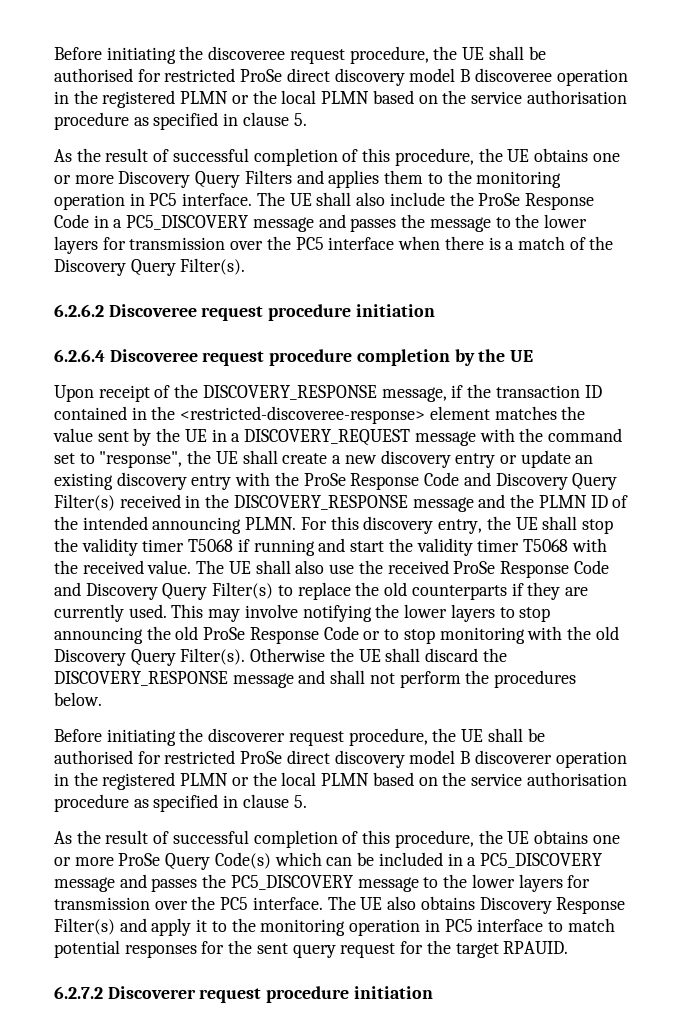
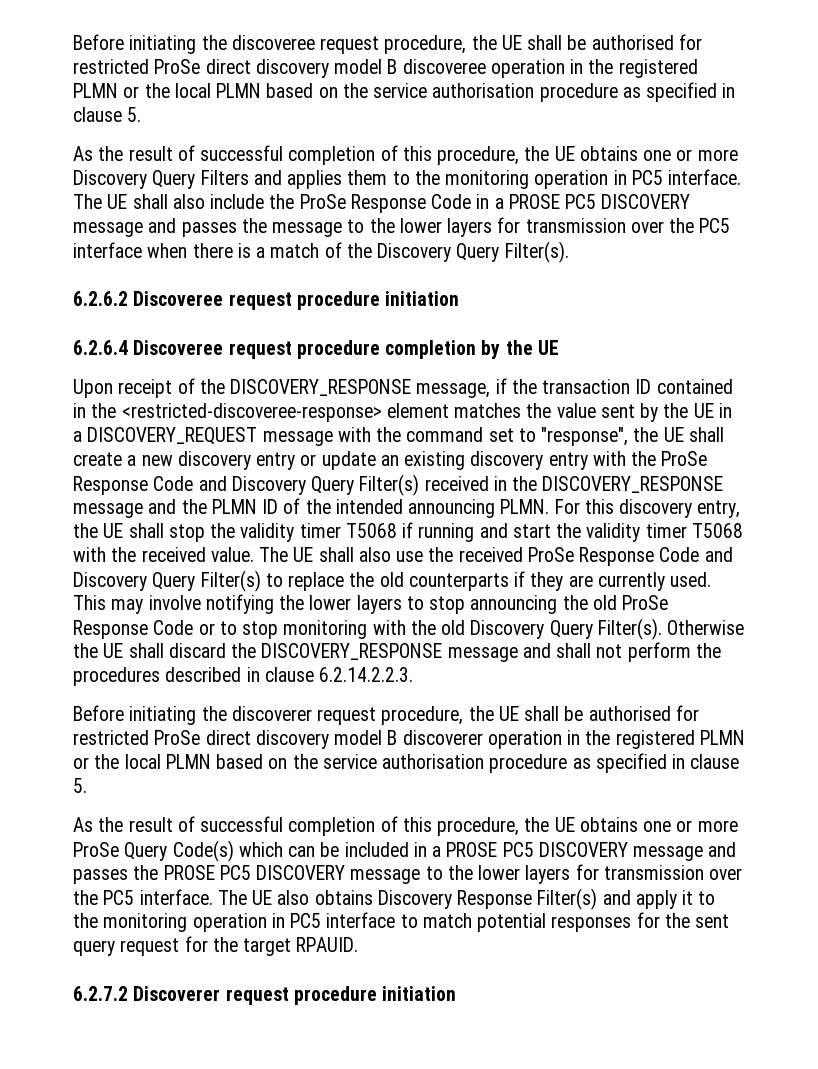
- The UE shall also include the ProSe Response Code in a PC5_DISCOVERY message and passes the message to the lower layers for transmission over the PC5 interface when there is a match of the Discovery Query Filter(s).
+ The UE shall also include the ProSe Response Code in a PROSE PC5 DISCOVERY message and passes the message to the lower layers for transmission over the PC5 interface when there is a match of the Discovery Query Filter(s).
- Otherwise the UE shall discard the DISCOVERY_RESPONSE message and shall not perform the procedures below.
+ Otherwise the UE shall discard the DISCOVERY_RESPONSE message and shall not perform the procedures described in clause 6.2.14.2.2.3.
- As the result of successful completion of this procedure, the UE obtains one or more ProSe Query Code(s) which can be included in a PC5_DISCOVERY message and passes the PC5_DISCOVERY message to the lower layers for transmission over the PC5 interface.
+ As the result of successful completion of this procedure, the UE obtains one or more ProSe Query Code(s) which can be included in a PROSE PC5 DISCOVERY message and passes the PROSE PC5 DISCOVERY message to the lower layers for transmission over the PC5 interface.

